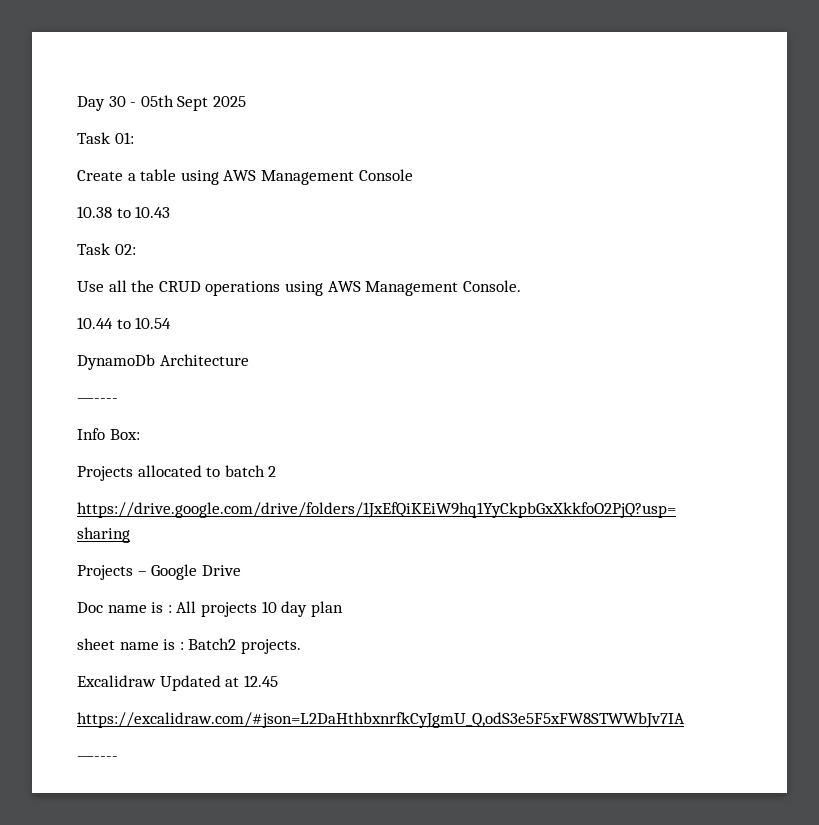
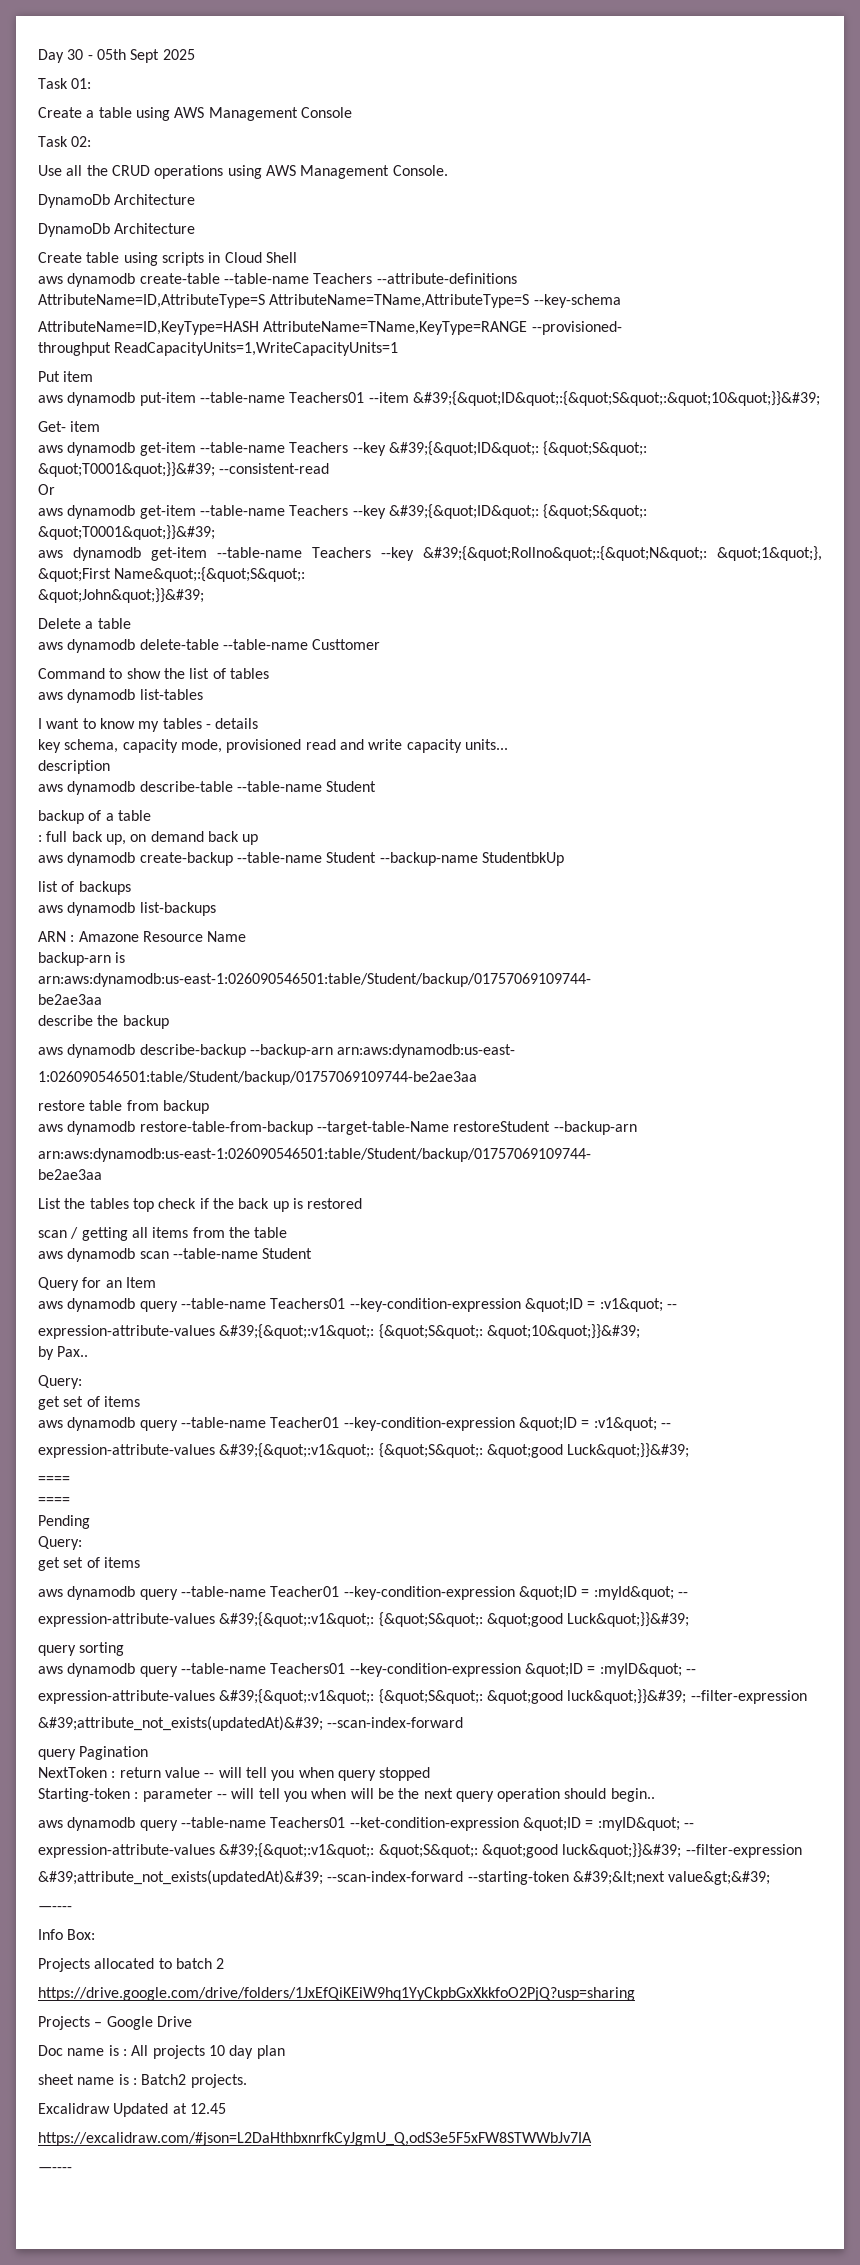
- 10.38 to 10.43
  Use all the CRUD operations using AWS Management Console.
- 10.44 to 10.54
  DynamoDb Architecture
+ DynamoDb Architecture
+ Create table using scripts in Cloud Shell
+ aws dynamodb create-table --table-name Teachers --attribute-definitions
+ AttributeName=ID,AttributeType=S AttributeName=TName,AttributeType=S --key-schema
+ AttributeName=ID,KeyType=HASH AttributeName=TName,KeyType=RANGE --provisioned-
+ throughput ReadCapacityUnits=1,WriteCapacityUnits=1
+ Put item
+ aws dynamodb put-item --table-name Teachers01 --item &#39;{&quot;ID&quot;:{&quot;S&quot;:&quot;10&quot;}}&#39;
+ Get- item
+ aws dynamodb get-item --table-name Teachers --key &#39;{&quot;ID&quot;: {&quot;S&quot;: &quot;T0001&quot;}}&#39; --consistent-read
+ Or
+ aws dynamodb get-item --table-name Teachers --key &#39;{&quot;ID&quot;: {&quot;S&quot;: &quot;T0001&quot;}}&#39;
+ aws dynamodb get-item --table-name Teachers --key &#39;{&quot;Rollno&quot;:{&quot;N&quot;: &quot;1&quot;}, &quot;First Name&quot;:{&quot;S&quot;:
+ &quot;John&quot;}}&#39;
+ Delete a table
+ aws dynamodb delete-table --table-name Custtomer
+ Command to show the list of tables
+ aws dynamodb list-tables
+ I want to know my tables - details
+ key schema, capacity mode, provisioned read and write capacity units...
+ description
+ aws dynamodb describe-table --table-name Student
+ backup of a table
+ : full back up, on demand back up
+ aws dynamodb create-backup --table-name Student --backup-name StudentbkUp
+ list of backups
+ aws dynamodb list-backups
+ ARN : Amazone Resource Name
+ backup-arn is
+ arn:aws:dynamodb:us-east-1:026090546501:table/Student/backup/01757069109744-
+ be2ae3aa
+ describe the backup
+ aws dynamodb describe-backup --backup-arn arn:aws:dynamodb:us-east-
+ 1:026090546501:table/Student/backup/01757069109744-be2ae3aa
+ restore table from backup
+ aws dynamodb restore-table-from-backup --target-table-Name restoreStudent --backup-arn
+ arn:aws:dynamodb:us-east-1:026090546501:table/Student/backup/01757069109744-
+ be2ae3aa
+ List the tables top check if the back up is restored
+ scan / getting all items from the table
+ aws dynamodb scan --table-name Student
+ Query for an Item
+ aws dynamodb query --table-name Teachers01 --key-condition-expression &quot;ID = :v1&quot; --
+ expression-attribute-values &#39;{&quot;:v1&quot;: {&quot;S&quot;: &quot;10&quot;}}&#39;
+ by Pax..
+ Query:
+ get set of items
+ aws dynamodb query --table-name Teacher01 --key-condition-expression &quot;ID = :v1&quot; --
+ expression-attribute-values &#39;{&quot;:v1&quot;: {&quot;S&quot;: &quot;good Luck&quot;}}&#39;
+ ====
+ ====
+ Pending
+ Query:
+ get set of items
+ aws dynamodb query --table-name Teacher01 --key-condition-expression &quot;ID = :myId&quot; --
+ expression-attribute-values &#39;{&quot;:v1&quot;: {&quot;S&quot;: &quot;good Luck&quot;}}&#39;
+ query sorting
+ aws dynamodb query --table-name Teachers01 --key-condition-expression &quot;ID = :myID&quot; --
+ expression-attribute-values &#39;{&quot;:v1&quot;: {&quot;S&quot;: &quot;good luck&quot;}}&#39; --filter-expression
+ &#39;attribute_not_exists(updatedAt)&#39; --scan-index-forward
+ query Pagination
+ NextToken : return value -- will tell you when query stopped
+ Starting-token : parameter -- will tell you when will be the next query operation should begin..
+ aws dynamodb query --table-name Teachers01 --ket-condition-expression &quot;ID = :myID&quot; --
+ expression-attribute-values &#39;{&quot;:v1&quot;: &quot;S&quot;: &quot;good luck&quot;}}&#39; --filter-expression
+ &#39;attribute_not_exists(updatedAt)&#39; --scan-index-forward --starting-token &#39;&lt;next value&gt;&#39;

